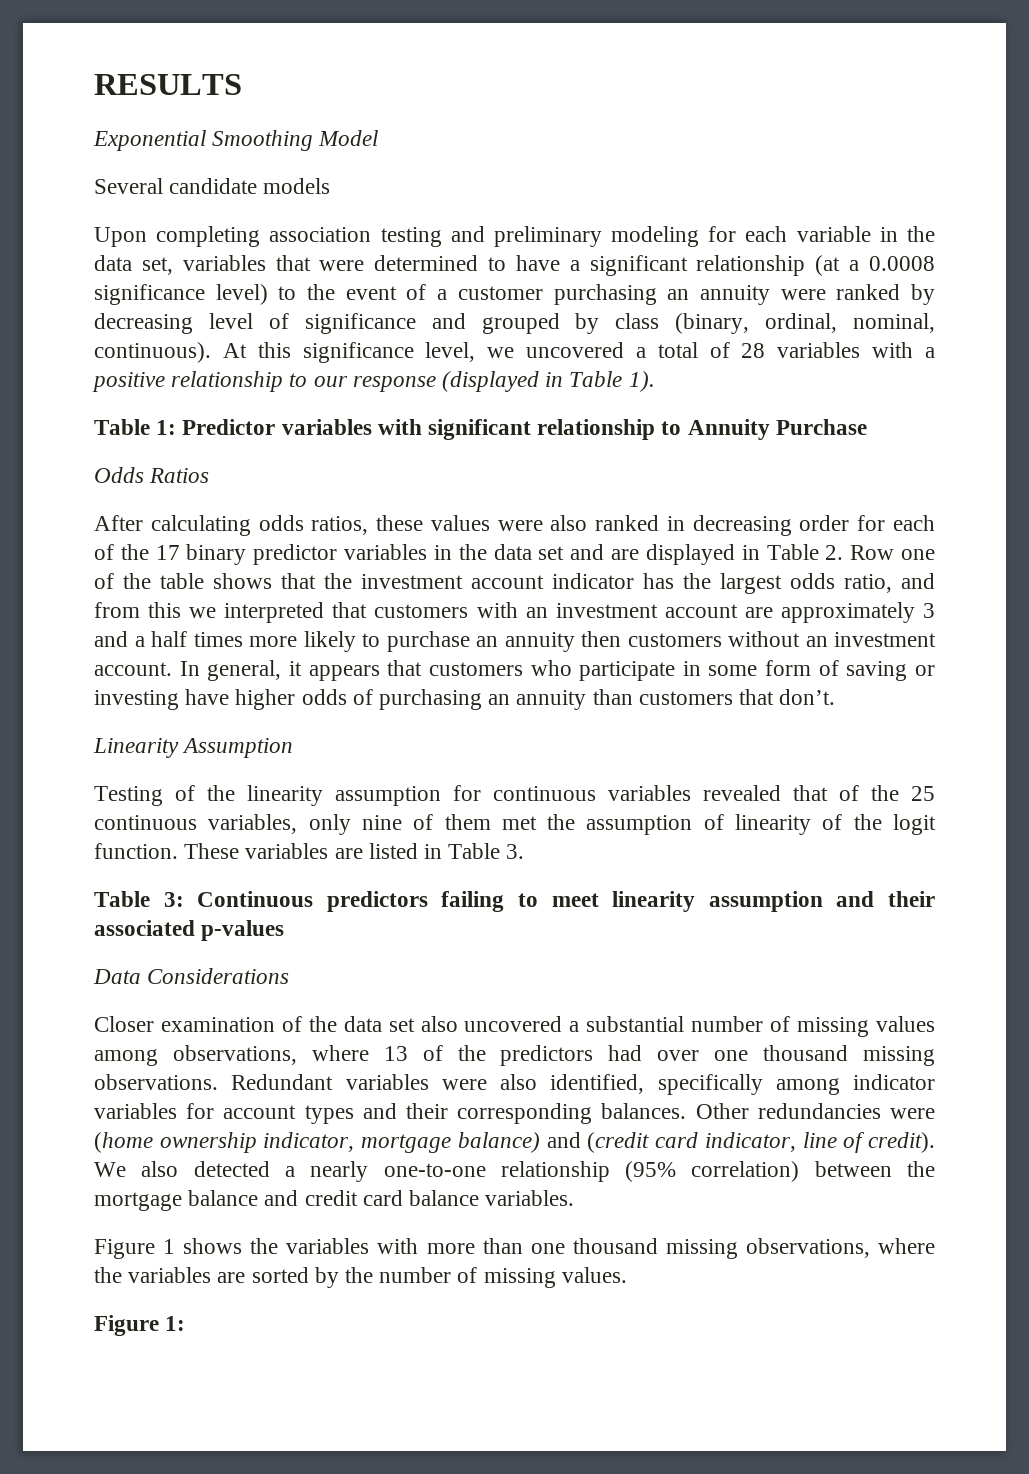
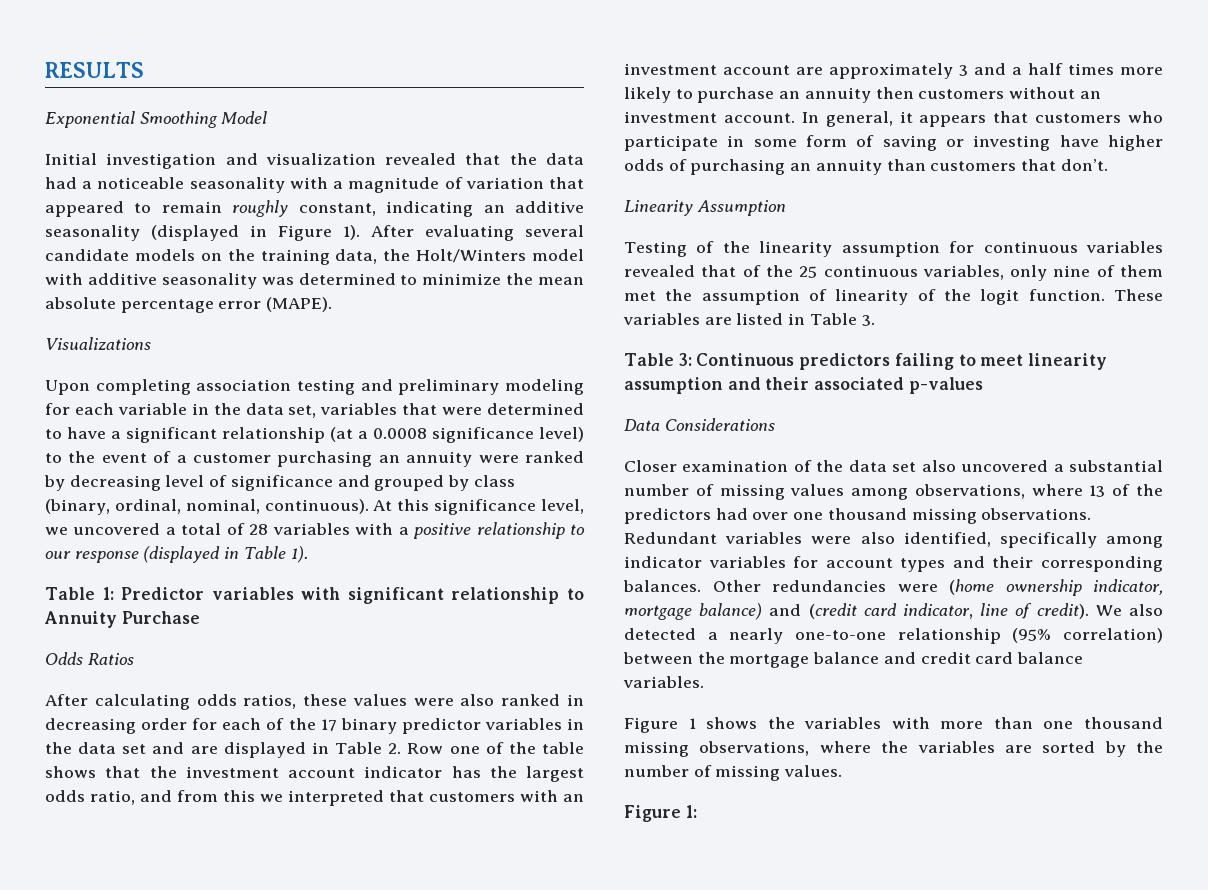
- Several candidate models
+ Initial investigation and visualization revealed that the data had a noticeable seasonality with a magnitude of variation that appeared to remain roughly constant, indicating an additive seasonality (displayed in Figure 1). After evaluating several candidate models on the training data, the Holt/Winters model with additive seasonality was determined to minimize the mean absolute percentage error (MAPE).
+ Visualizations

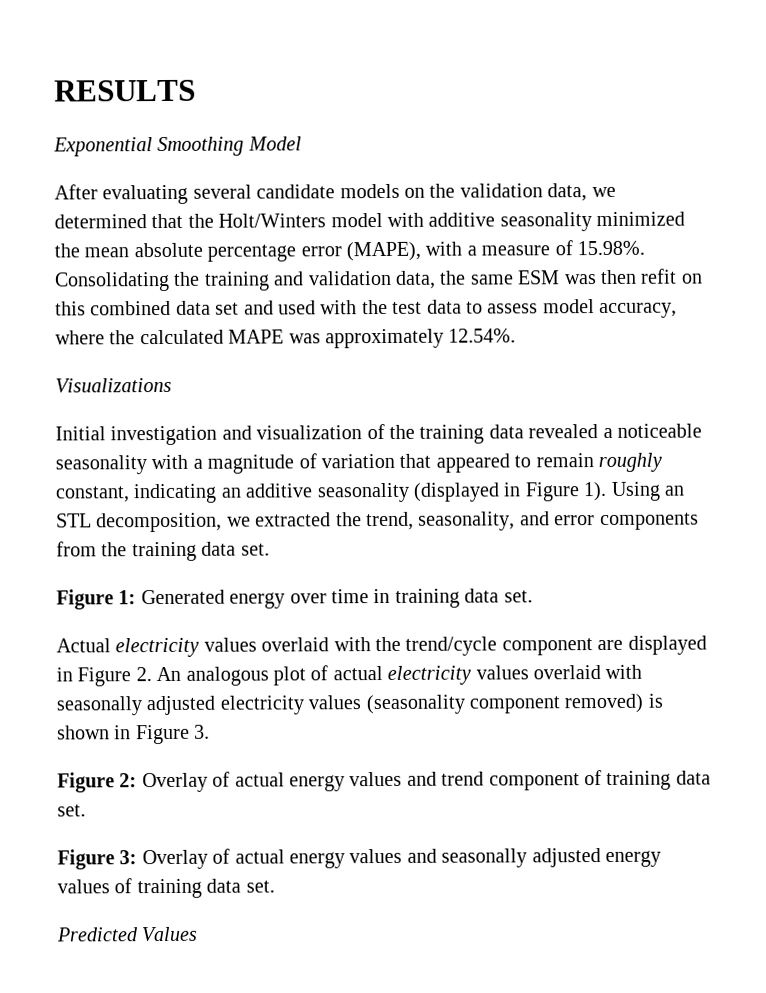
+ After evaluating several candidate models on the validation data, we determined that the Holt/Winters model with additive seasonality minimized the mean absolute percentage error (MAPE), with a measure of 15.98%. Consolidating the training and validation data, the same ESM was then refit on this combined data set and used with the test data to assess model accuracy, where the calculated MAPE was approximately 12.54%.
+ Visualizations
- Initial investigation and visualization revealed that the data had a noticeable seasonality with a magnitude of variation that appeared to remain roughly constant, indicating an additive seasonality (displayed in Figure 1).
+ Initial investigation and visualization of the training data revealed a noticeable seasonality with a magnitude of variation that appeared to remain roughly constant, indicating an additive seasonality (displayed in Figure 1).
- After evaluating several candidate models on the training data, the Holt/Winters model with additive seasonality was determined to minimize the mean absolute percentage error (MAPE).
- Visualizations
- Upon completing association testing and preliminary modeling for each variable in the data set, variables that were determined to have a significant relationship (at a 0.0008 significance level) to the event of a customer purchasing an annuity were ranked by decreasing level of significance and grouped by class (binary, ordinal, nominal, continuous). At this significance level, we uncovered a total of 28 variables with a positive relationship to our response (displayed in Table 1).
- Table 1: Predictor variables with significant relationship to Annuity Purchase
- Odds Ratios
- After calculating odds ratios, these values were also ranked in decreasing order for each of the 17 binary predictor variables in the data set and are displayed in Table 2. Row one of the table shows that the investment account indicator has the largest odds ratio, and from this we interpreted that customers with an investment account are approximately 3 and a half times more likely to purchase an annuity then customers without an investment account. In general, it appears that customers who participate in some form of saving or investing have higher odds of purchasing an annuity than customers that don’t.
- Linearity Assumption
- Testing of the linearity assumption for continuous variables revealed that of the 25 continuous variables, only nine of them met the assumption of linearity of the logit function. These variables are listed in Table 3.
- Table 3: Continuous predictors failing to meet linearity assumption and their associated p-values
- Data Considerations
- Closer examination of the data set also uncovered a substantial number of missing values among observations, where 13 of the predictors had over one thousand missing observations. Redundant variables were also identified, specifically among indicator variables for account types and their corresponding balances. Other redundancies were (home ownership indicator, mortgage balance) and (credit card indicator, line of credit). We also detected a nearly one-to-one relationship (95% correlation) between the mortgage balance and credit card balance variables.
- Figure 1 shows the variables with more than one thousand missing observations, where the variables are sorted by the number of missing values.
- Figure 1:
+ Using an STL decomposition, we extracted the trend, seasonality, and error components from the training data set.
+ Figure 1: Generated energy over time in training data set.
+ Actual electricity values overlaid with the trend/cycle component are displayed in Figure 2. An analogous plot of actual electricity values overlaid with seasonally adjusted electricity values (seasonality component removed) is shown in Figure 3.
+ Figure 2: Overlay of actual energy values and trend component of training data set.
+ Figure 3: Overlay of actual energy values and seasonally adjusted energy values of training data set.
+ Predicted Values

